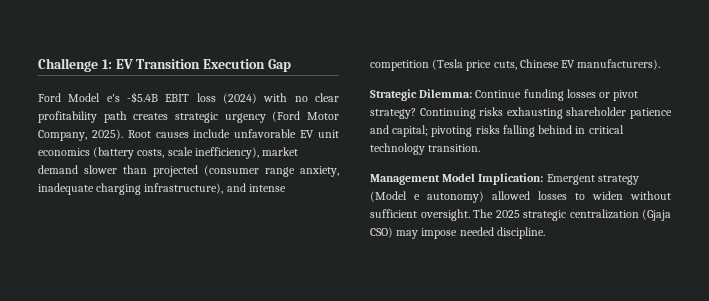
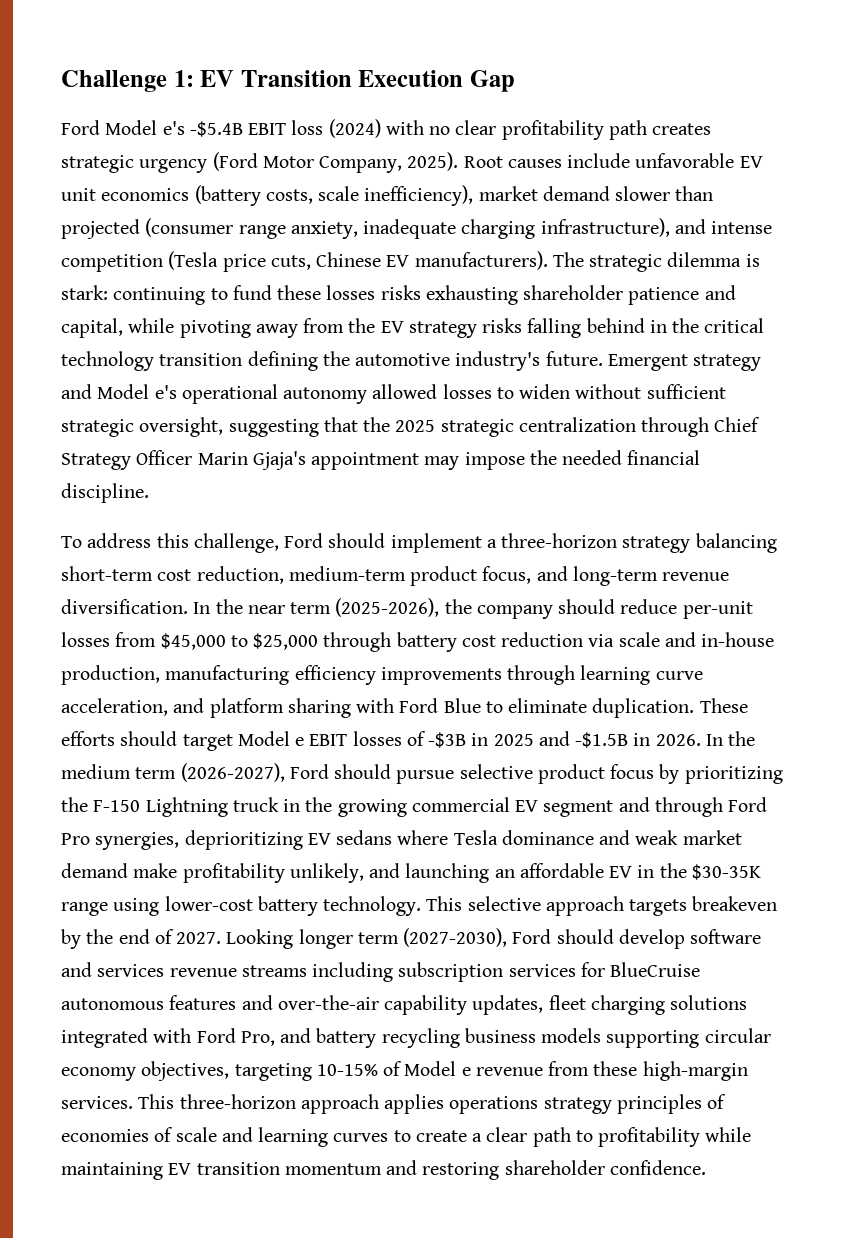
- Root causes include unfavorable EV unit economics (battery costs, scale inefficiency), market demand slower than projected (consumer range anxiety, inadequate charging infrastructure), and intense competition (Tesla price cuts, Chinese EV manufacturers).
- Strategic Dilemma: Continue funding losses or pivot strategy? Continuing risks exhausting shareholder patience and capital; pivoting risks falling behind in critical technology transition.
- Management Model Implication: Emergent strategy (Model e autonomy) allowed losses to widen without sufficient oversight. The 2025 strategic centralization (Gjaja CSO) may impose needed discipline.
+ Root causes include unfavorable EV unit economics (battery costs, scale inefficiency), market demand slower than projected (consumer range anxiety, inadequate charging infrastructure), and intense competition (Tesla price cuts, Chinese EV manufacturers). The strategic dilemma is stark: continuing to fund these losses risks exhausting shareholder patience and capital, while pivoting away from the EV strategy risks falling behind in the critical technology transition defining the automotive industry's future. Emergent strategy and Model e's operational autonomy allowed losses to widen without sufficient strategic oversight, suggesting that the 2025 strategic centralization through Chief Strategy Officer Marin Gjaja's appointment may impose the needed financial discipline.
+ To address this challenge, Ford should implement a three-horizon strategy balancing short-term cost reduction, medium-term product focus, and long-term revenue diversification. In the near term (2025-2026), the company should reduce per-unit losses from $45,000 to $25,000 through battery cost reduction via scale and in-house production, manufacturing efficiency improvements through learning curve acceleration, and platform sharing with Ford Blue to eliminate duplication. These efforts should target Model e EBIT losses of -$3B in 2025 and -$1.5B in 2026. In the medium term (2026-2027), Ford should pursue selective product focus by prioritizing the F-150 Lightning truck in the growing commercial EV segment and through Ford Pro synergies, deprioritizing EV sedans where Tesla dominance and weak market demand make profitability unlikely, and launching an affordable EV in the $30-35K range using lower-cost battery technology. This selective approach targets breakeven by the end of 2027. Looking longer term (2027-2030), Ford should develop software and services revenue streams including subscription services for BlueCruise autonomous features and over-the-air capability updates, fleet charging solutions integrated with Ford Pro, and battery recycling business models supporting circular economy objectives, targeting 10-15% of Model e revenue from these high-margin services. This three-horizon approach applies operations strategy principles of economies of scale and learning curves to create a clear path to profitability while maintaining EV transition momentum and restoring shareholder confidence.

